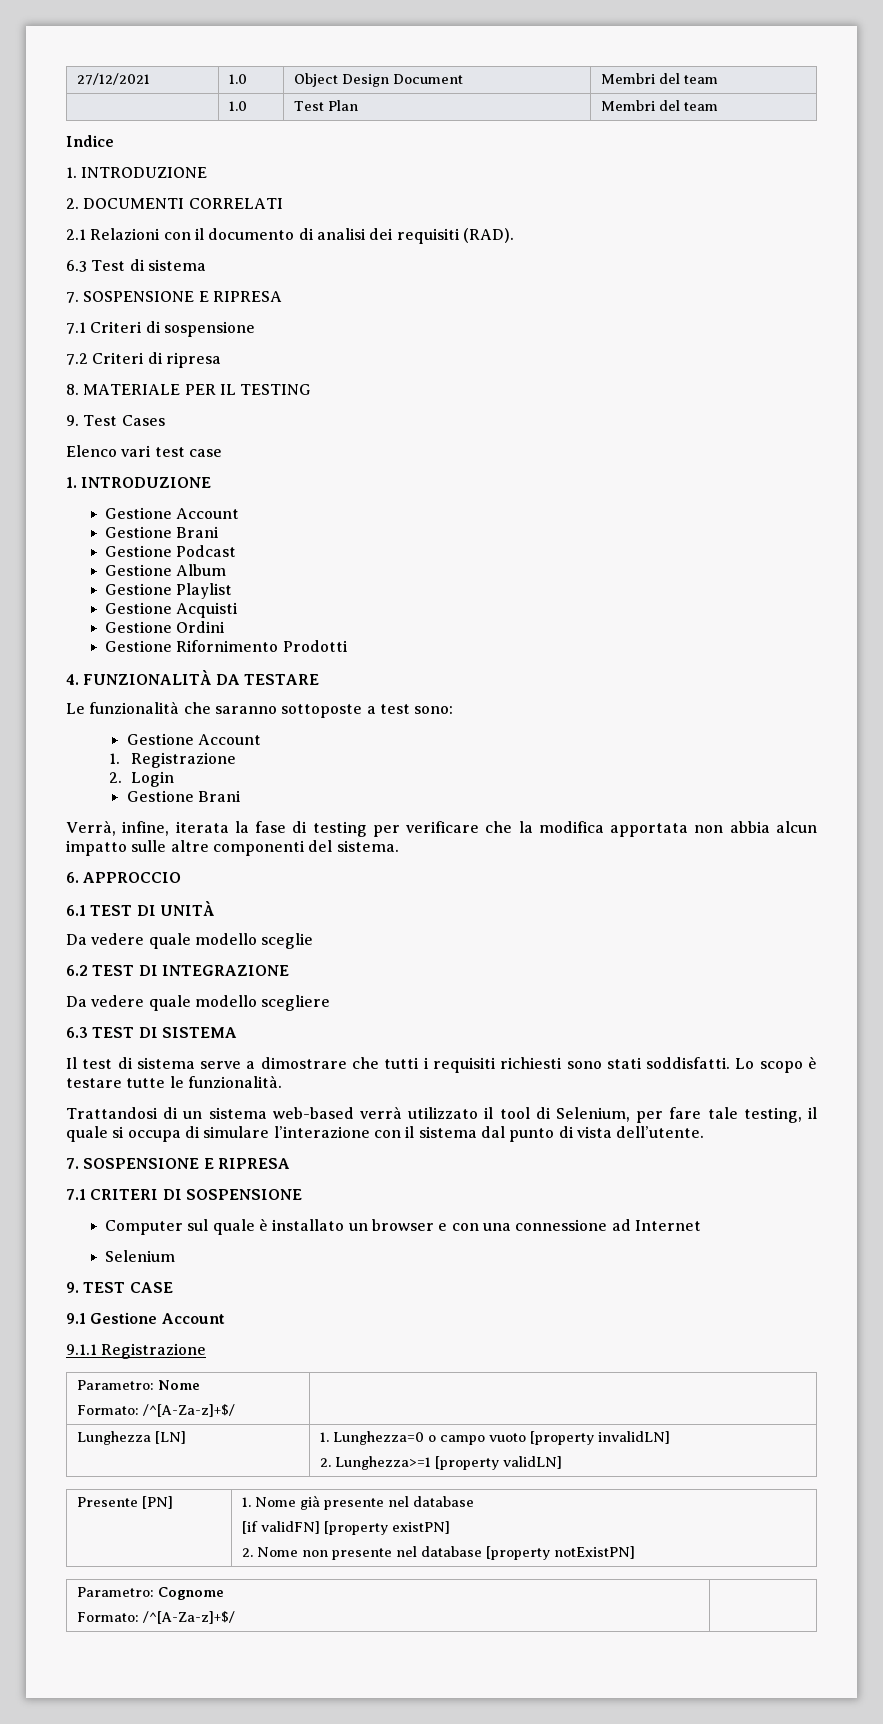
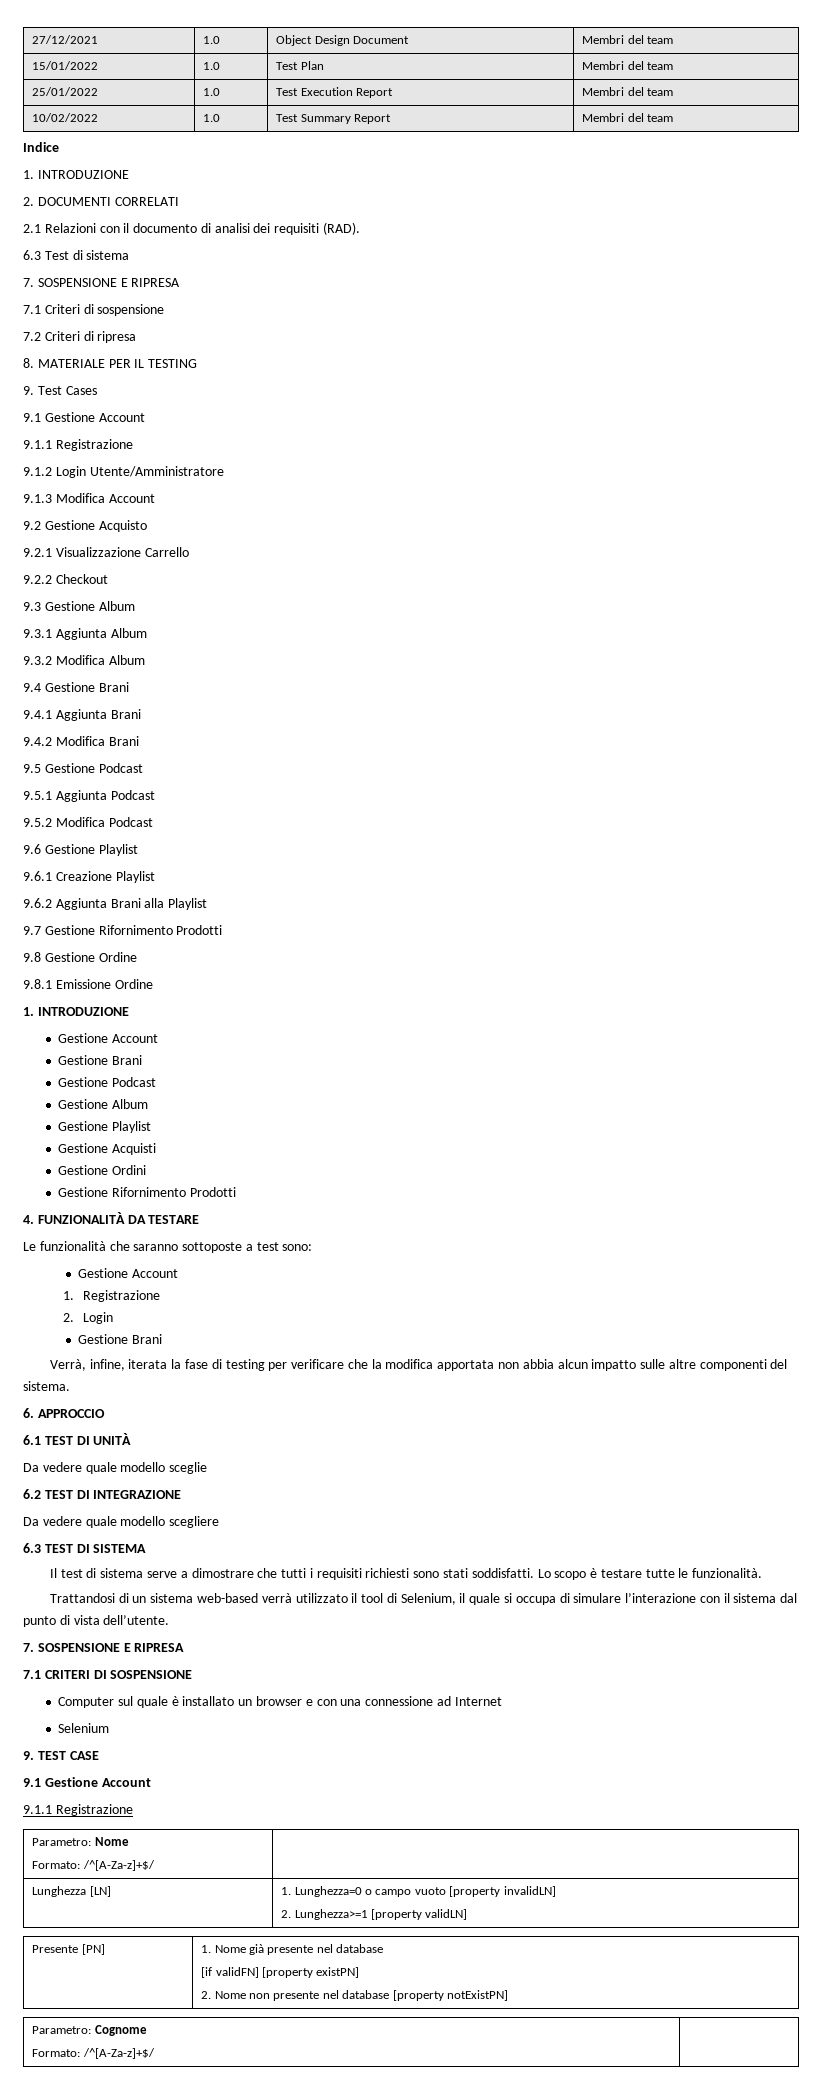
- | 1.0 | Test Plan | Membri del team
+ 15/01/2022 | 1.0 | Test Plan | Membri del team
+ 25/01/2022 | 1.0 | Test Execution Report | Membri del team
+ 10/02/2022 | 1.0 | Test Summary Report | Membri del team
  9. Test Cases
- Elenco vari test case
+ 9.1 Gestione Account
+ 9.1.1 Registrazione
+ 9.1.2 Login Utente/Amministratore
+ 9.1.3 Modifica Account
+ 9.2 Gestione Acquisto
+ 9.2.1 Visualizzazione Carrello
+ 9.2.2 Checkout
+ 9.3 Gestione Album
+ 9.3.1 Aggiunta Album
+ 9.3.2 Modifica Album
+ 9.4 Gestione Brani
+ 9.4.1 Aggiunta Brani
+ 9.4.2 Modifica Brani
+ 9.5 Gestione Podcast
+ 9.5.1 Aggiunta Podcast
+ 9.5.2 Modifica Podcast
+ 9.6 Gestione Playlist
+ 9.6.1 Creazione Playlist
+ 9.6.2 Aggiunta Brani alla Playlist
+ 9.7 Gestione Rifornimento Prodotti
+ 9.8 Gestione Ordine
+ 9.8.1 Emissione Ordine
- Trattandosi di un sistema web-based verrà utilizzato il tool di Selenium, per fare tale testing, il quale si occupa di simulare l’interazione con il sistema dal punto di vista dell’utente.
+ Trattandosi di un sistema web-based verrà utilizzato il tool di Selenium, il quale si occupa di simulare l’interazione con il sistema dal punto di vista dell’utente.

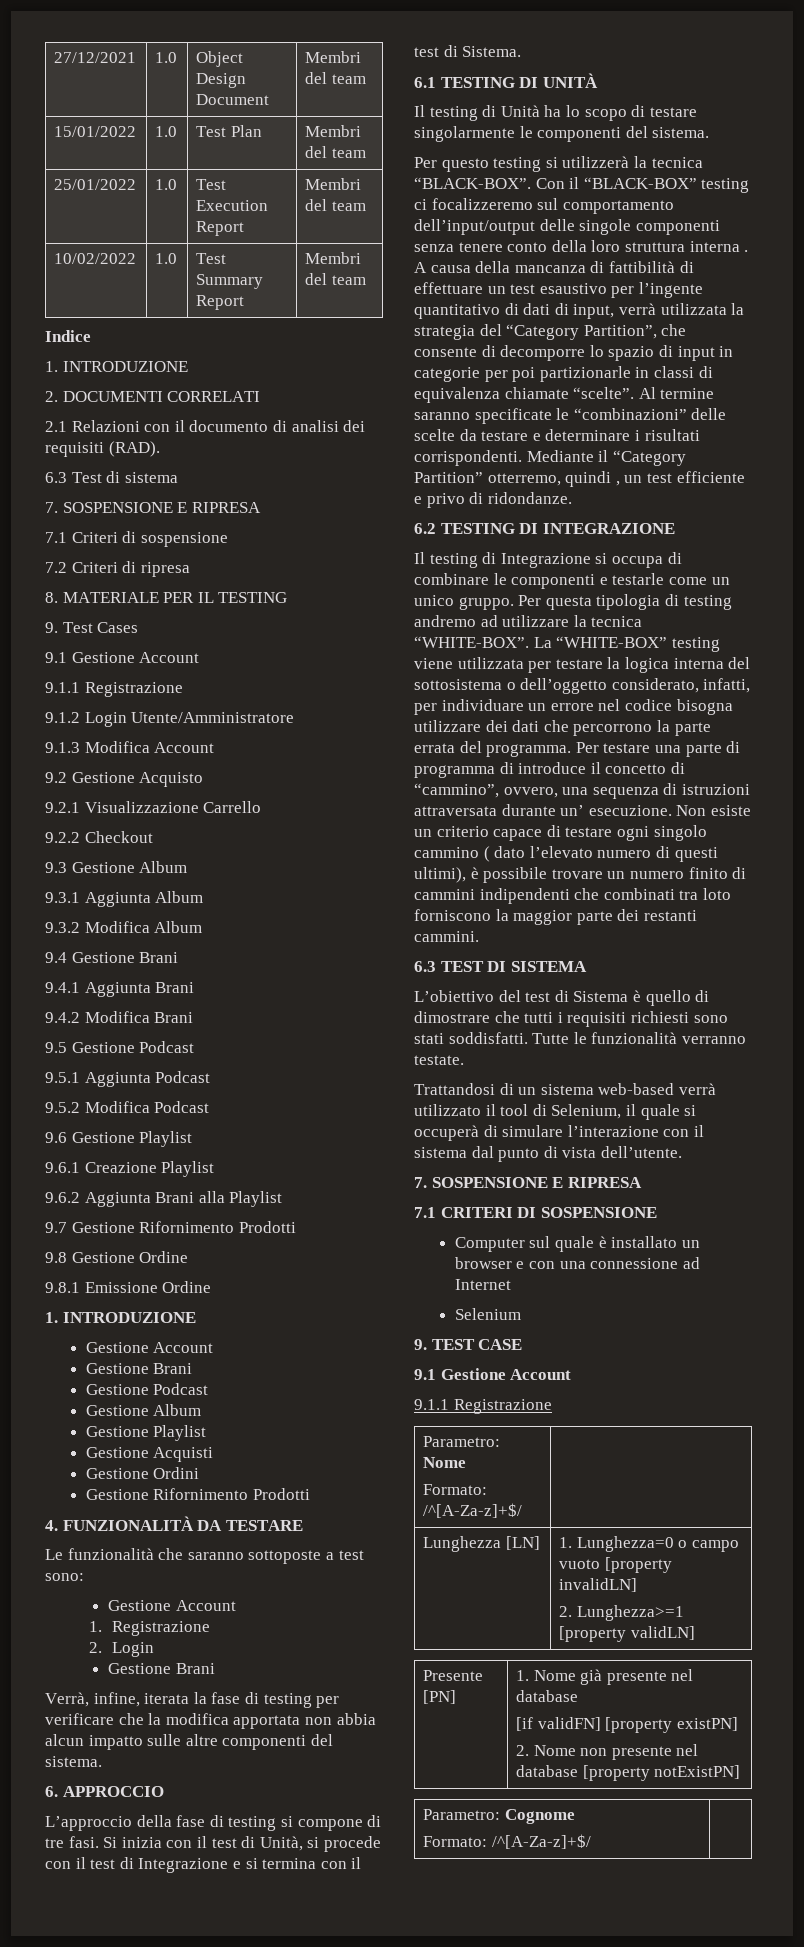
+ L’approccio della fase di testing si compone di tre fasi. Si inizia con il test di Unità, si procede con il test di Integrazione e si termina con il test di Sistema.
- 6.1 TEST DI UNITÀ
+ 6.1 TESTING DI UNITÀ
- Da vedere quale modello sceglie
+ Il testing di Unità ha lo scopo di testare singolarmente le componenti del sistema.
+ Per questo testing si utilizzerà la tecnica “BLACK-BOX”. Con il “BLACK-BOX” testing ci focalizzeremo sul comportamento dell’input/output delle singole componenti senza tenere conto della loro struttura interna . A causa della mancanza di fattibilità di effettuare un test esaustivo per l’ingente quantitativo di dati di input, verrà utilizzata la strategia del “Category Partition”, che consente di decomporre lo spazio di input in categorie per poi partizionarle in classi di equivalenza chiamate “scelte”. Al termine saranno specificate le “combinazioni” delle scelte da testare e determinare i risultati corrispondenti. Mediante il “Category Partition” otterremo, quindi , un test efficiente e privo di ridondanze.
- 6.2 TEST DI INTEGRAZIONE
+ 6.2 TESTING DI INTEGRAZIONE
- Da vedere quale modello scegliere
+ Il testing di Integrazione si occupa di combinare le componenti e testarle come un unico gruppo. Per questa tipologia di testing andremo ad utilizzare la tecnica “WHITE-BOX”. La “WHITE-BOX” testing viene utilizzata per testare la logica interna del sottosistema o dell’oggetto considerato, infatti, per individuare un errore nel codice bisogna utilizzare dei dati che percorrono la parte errata del programma. Per testare una parte di programma di introduce il concetto di “cammino”, ovvero, una sequenza di istruzioni attraversata durante un’ esecuzione. Non esiste un criterio capace di testare ogni singolo cammino ( dato l’elevato numero di questi ultimi), è possibile trovare un numero finito di cammini indipendenti che combinati tra loto forniscono la maggior parte dei restanti cammini.
  6.3 TEST DI SISTEMA
- Il test di sistema serve a dimostrare che tutti i requisiti richiesti sono stati soddisfatti.
+ L’obiettivo del test di Sistema è quello di dimostrare che tutti i requisiti richiesti sono stati soddisfatti.
- Lo scopo è testare tutte le funzionalità.
+ Tutte le funzionalità verranno testate.
- Trattandosi di un sistema web-based verrà utilizzato il tool di Selenium, il quale si occupa di simulare l’interazione con il sistema dal punto di vista dell’utente.
+ Trattandosi di un sistema web-based verrà utilizzato il tool di Selenium, il quale si occuperà di simulare l’interazione con il sistema dal punto di vista dell’utente.

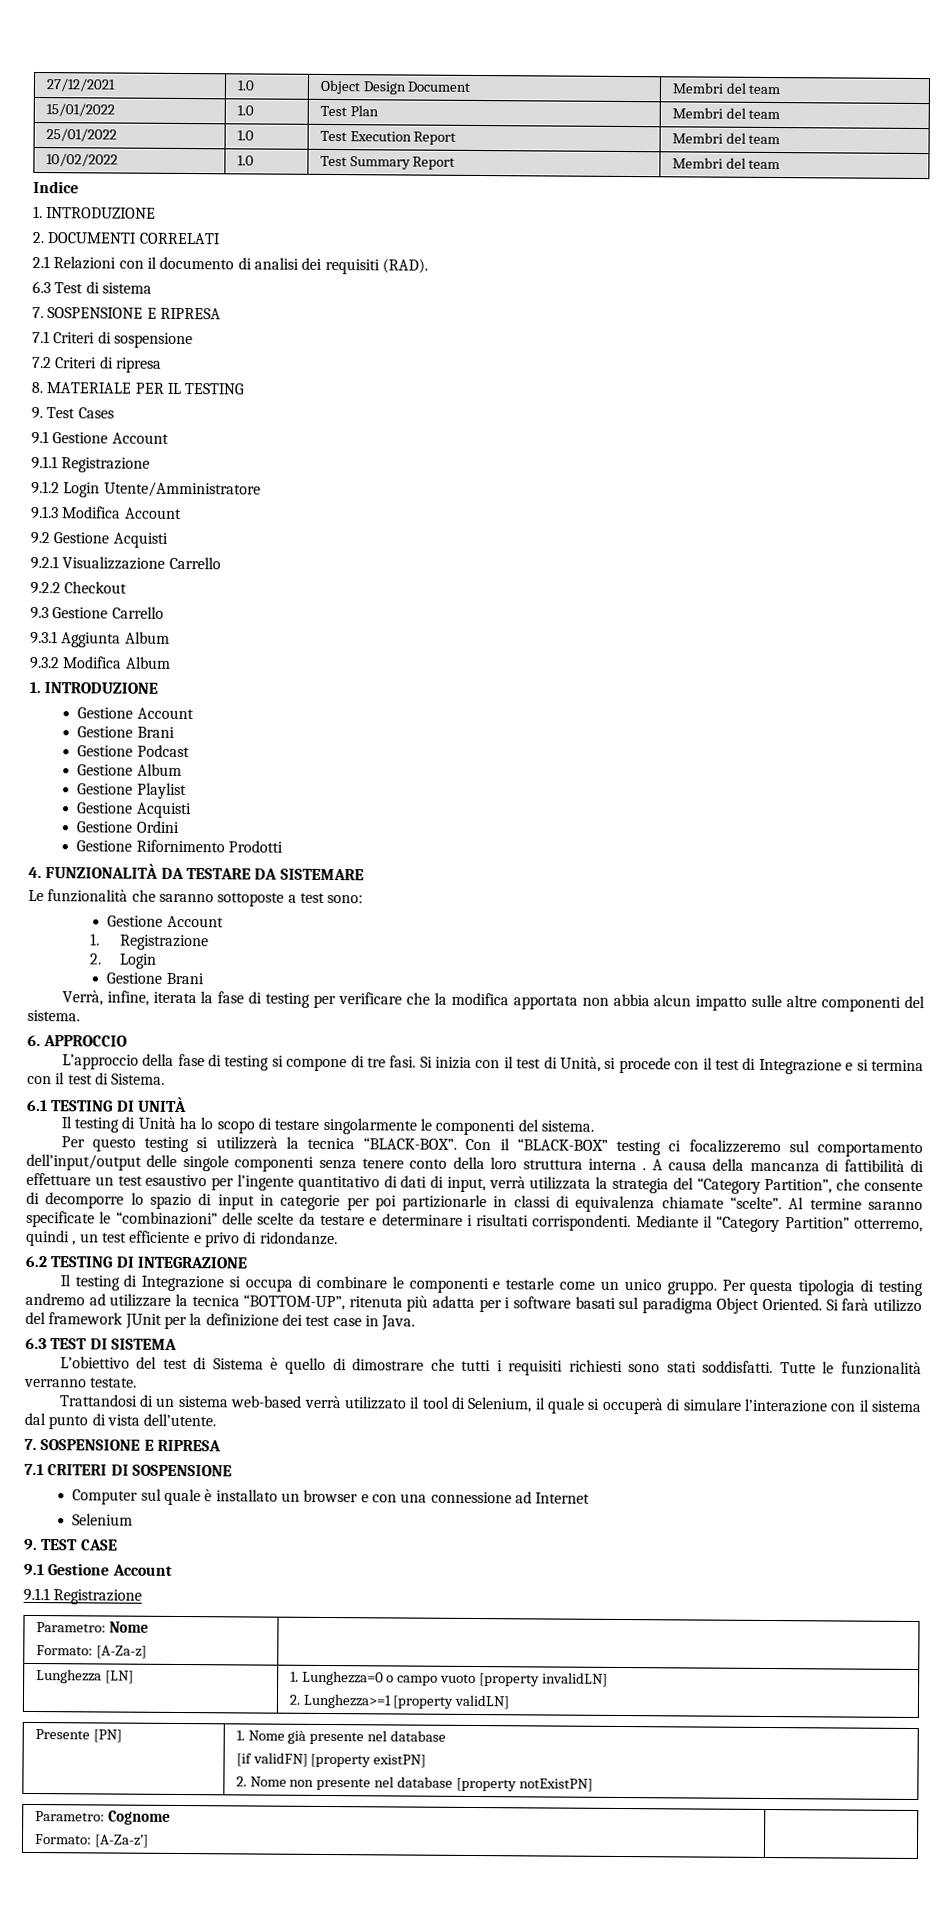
- 9.2 Gestione Acquisto
+ 9.2 Gestione Acquisti
- 9.3 Gestione Album
+ 9.3 Gestione Carrello
- 9.4 Gestione Brani
- 9.4.1 Aggiunta Brani
- 9.4.2 Modifica Brani
- 9.5 Gestione Podcast
- 9.5.1 Aggiunta Podcast
- 9.5.2 Modifica Podcast
- 9.6 Gestione Playlist
- 9.6.1 Creazione Playlist
- 9.6.2 Aggiunta Brani alla Playlist
- 9.7 Gestione Rifornimento Prodotti
- 9.8 Gestione Ordine
- 9.8.1 Emissione Ordine
- 4. FUNZIONALITÀ DA TESTARE
+ 4. FUNZIONALITÀ DA TESTARE DA SISTEMARE
- Per questa tipologia di testing andremo ad utilizzare la tecnica “WHITE-BOX”. La “WHITE-BOX” testing viene utilizzata per testare la logica interna del sottosistema o dell’oggetto considerato, infatti, per individuare un errore nel codice bisogna utilizzare dei dati che percorrono la parte errata del programma. Per testare una parte di programma di introduce il concetto di “cammino”, ovvero, una sequenza di istruzioni attraversata durante un’ esecuzione. Non esiste un criterio capace di testare ogni singolo cammino ( dato l’elevato numero di questi ultimi), è possibile trovare un numero finito di cammini indipendenti che combinati tra loto forniscono la maggior parte dei restanti cammini.
+ Per questa tipologia di testing andremo ad utilizzare la tecnica “BOTTOM-UP”, ritenuta più adatta per i software basati sul paradigma Object Oriented. Si farà utilizzo del framework JUnit per la definizione dei test case in Java.
  Parametro: Nome
- Formato: /^[A-Za-z]+$/ |
+ Formato: [A-Za-z] |
  Parametro: Cognome
- Formato: /^[A-Za-z]+$/ |
+ Formato: [A-Za-z’] |

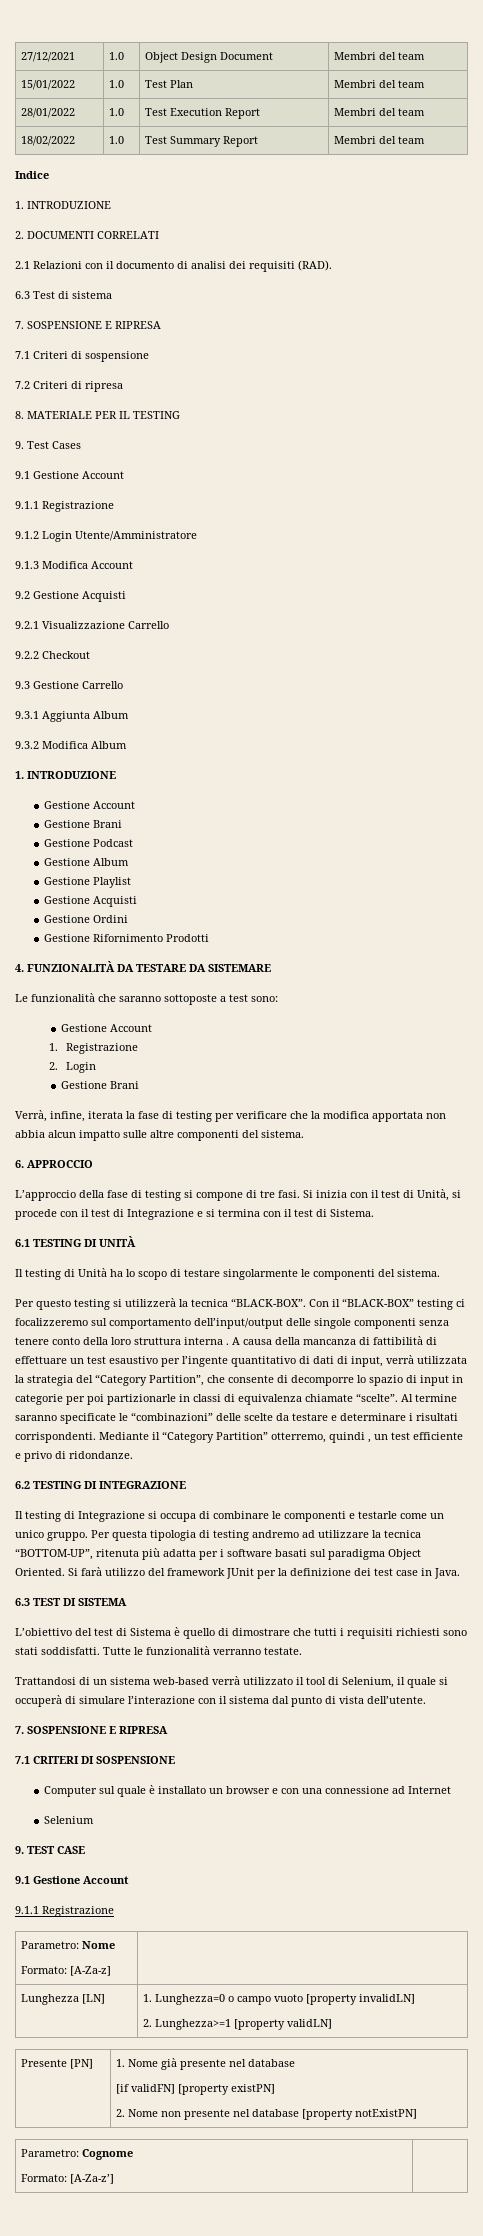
- 25/01/2022 | 1.0 | Test Execution Report | Membri del team
+ 28/01/2022 | 1.0 | Test Execution Report | Membri del team
- 10/02/2022 | 1.0 | Test Summary Report | Membri del team
+ 18/02/2022 | 1.0 | Test Summary Report | Membri del team

